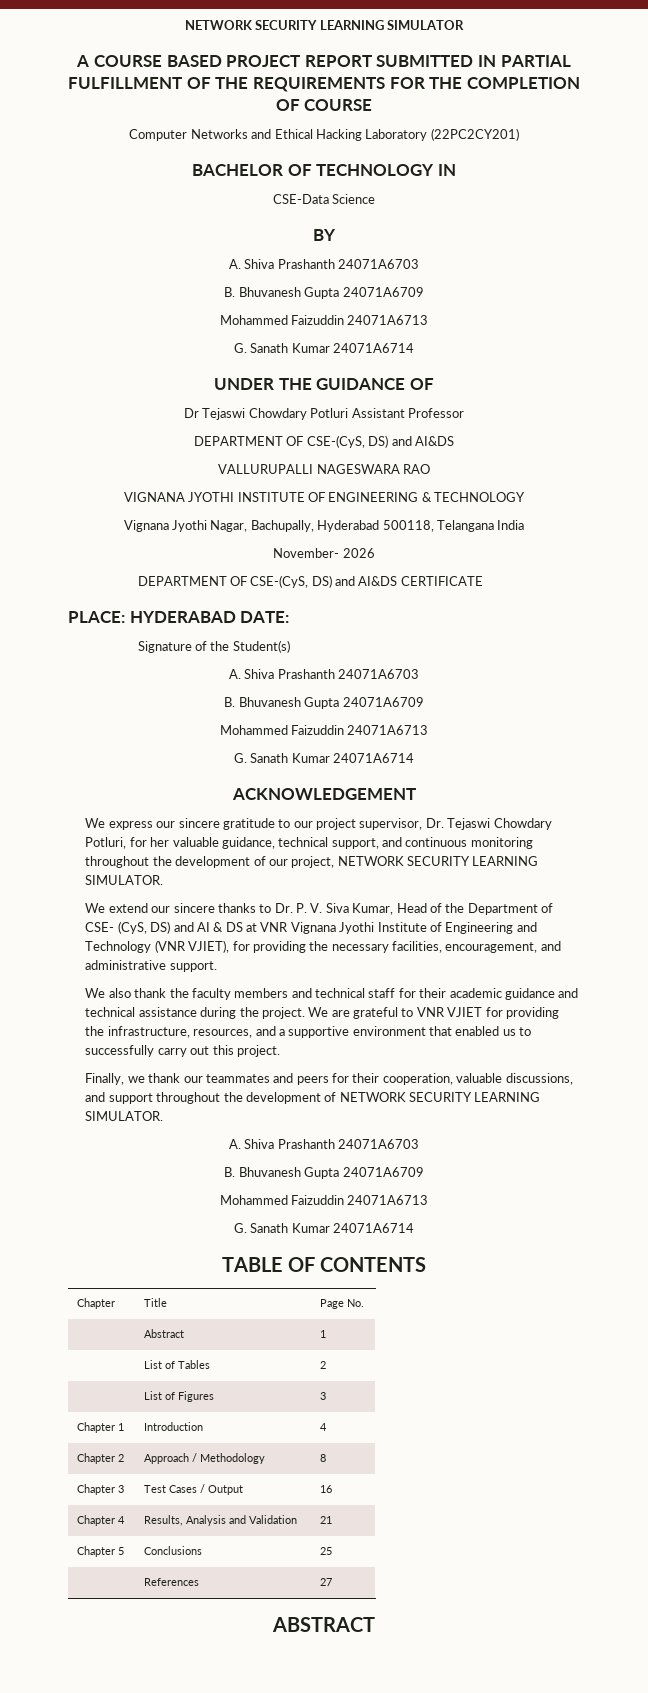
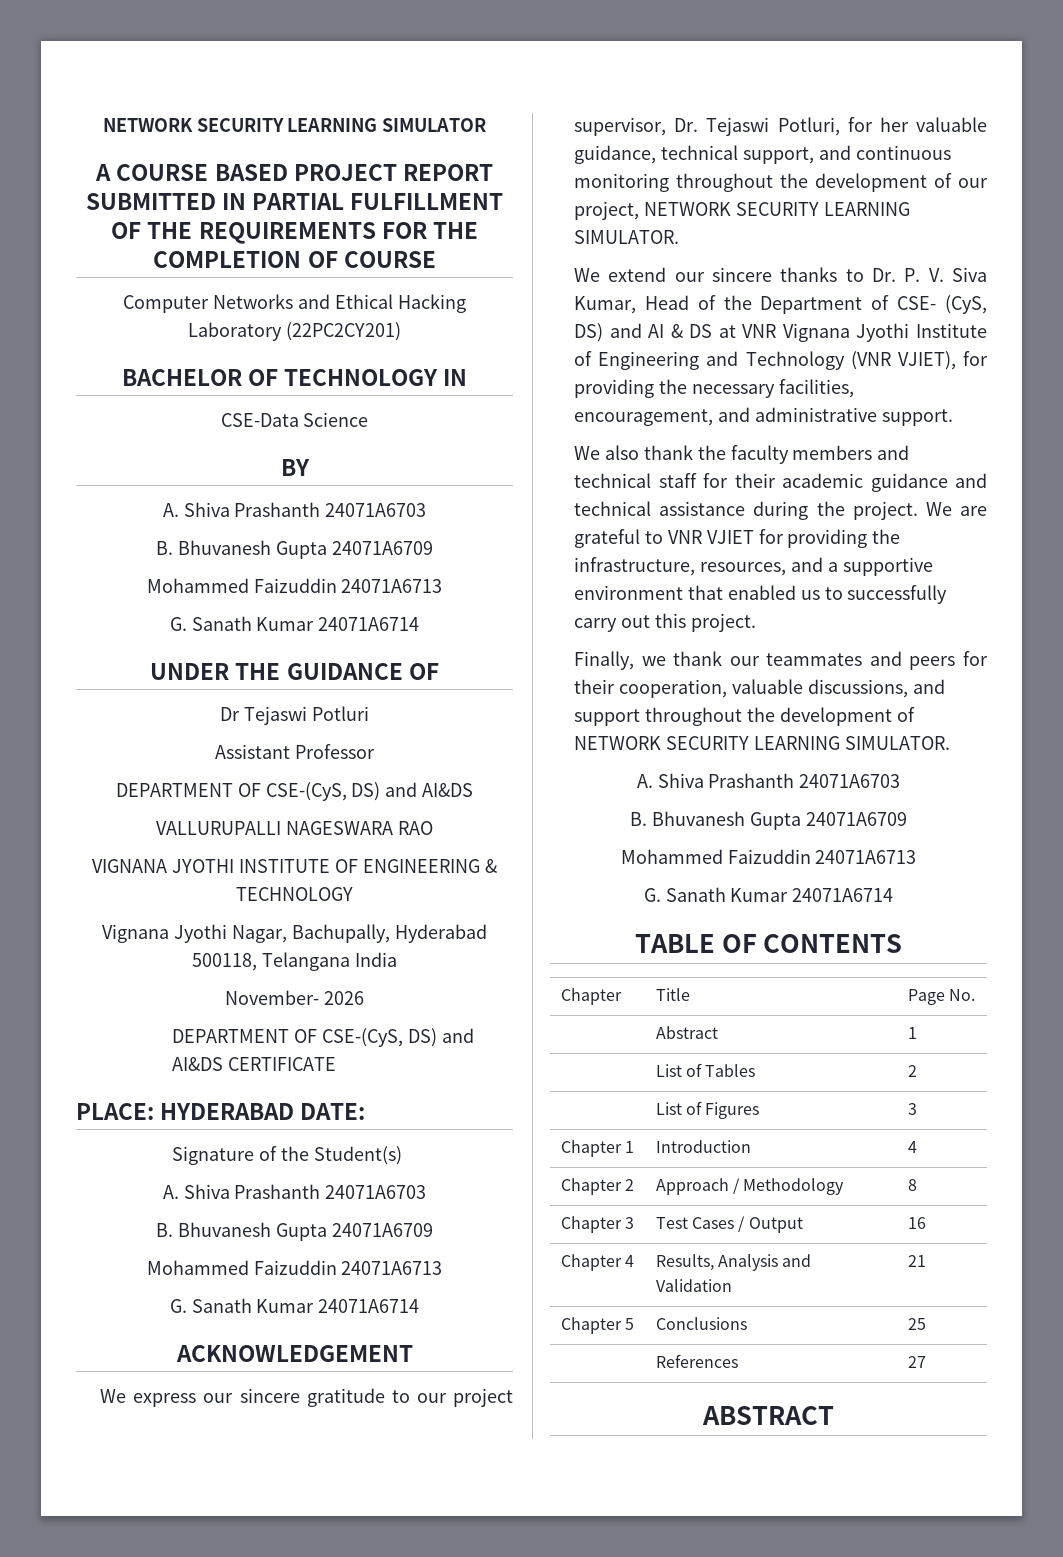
- Dr Tejaswi Chowdary Potluri Assistant Professor
+ Dr Tejaswi Potluri
+ Assistant Professor
- We express our sincere gratitude to our project supervisor, Dr. Tejaswi Chowdary Potluri, for her valuable guidance, technical support, and continuous monitoring throughout the development of our project, NETWORK SECURITY LEARNING SIMULATOR.
+ We express our sincere gratitude to our project supervisor, Dr. Tejaswi Potluri, for her valuable guidance, technical support, and continuous monitoring throughout the development of our project, NETWORK SECURITY LEARNING SIMULATOR.

